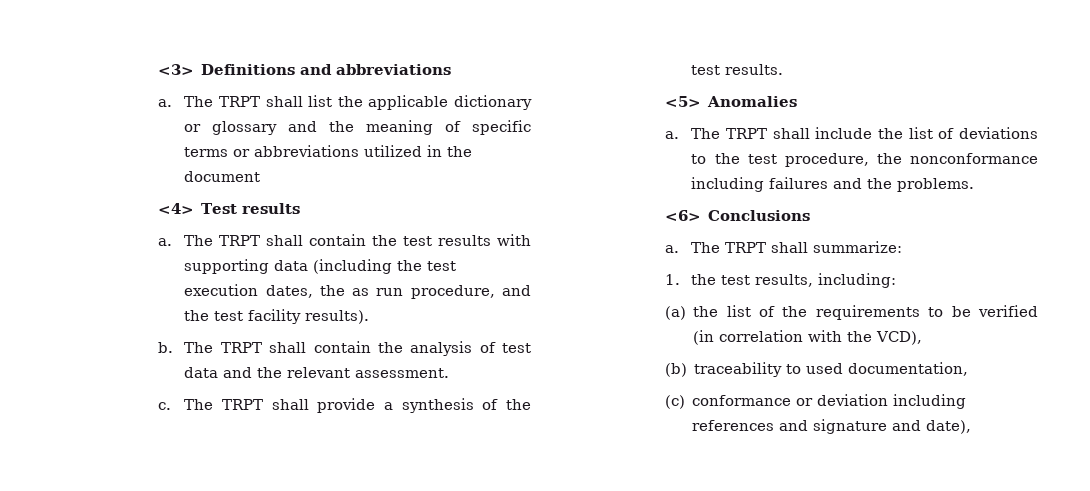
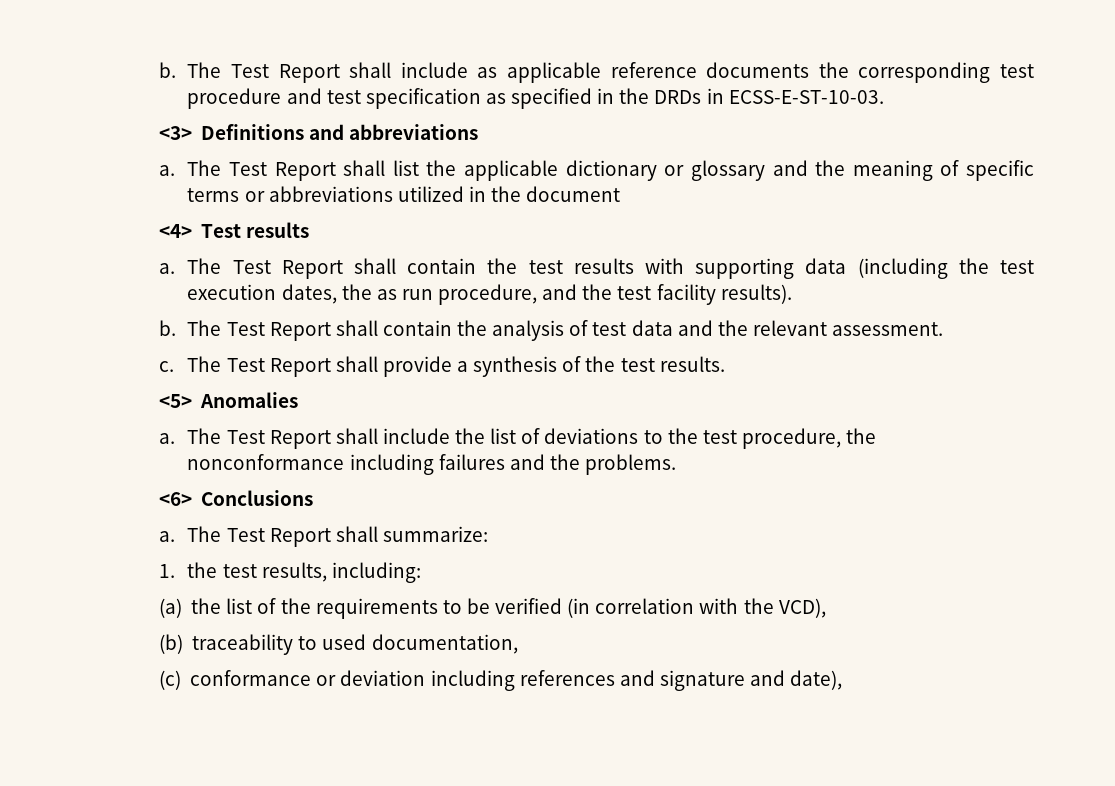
+ b. The Test Report shall include as applicable reference documents the corresponding test procedure and test specification as specified in the DRDs in ECSS-E-ST-10-03.
- The TRPT shall list the applicable dictionary or glossary and the meaning of specific terms or abbreviations utilized in the document
+ The Test Report shall list the applicable dictionary or glossary and the meaning of specific terms or abbreviations utilized in the document
- The TRPT shall contain the test results with supporting data (including the test execution dates, the as run procedure, and the test facility results).
+ The Test Report shall contain the test results with supporting data (including the test execution dates, the as run procedure, and the test facility results).
- The TRPT shall contain the analysis of test data and the relevant assessment.
+ The Test Report shall contain the analysis of test data and the relevant assessment.
- The TRPT shall provide a synthesis of the test results.
+ The Test Report shall provide a synthesis of the test results.
- The TRPT shall include the list of deviations to the test procedure, the nonconformance including failures and the problems.
+ The Test Report shall include the list of deviations to the test procedure, the nonconformance including failures and the problems.
- The TRPT shall summarize:
+ The Test Report shall summarize:

